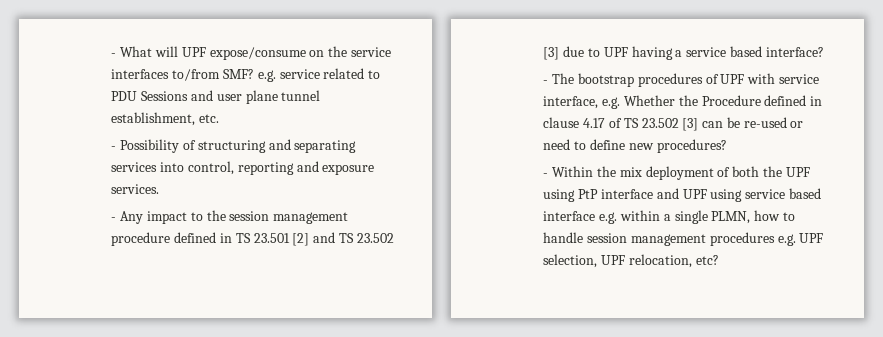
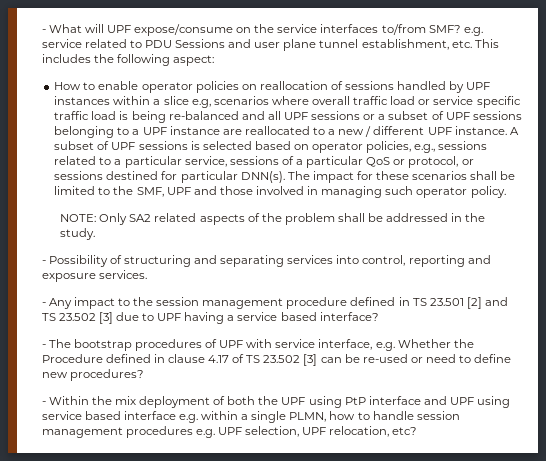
- - What will UPF expose/consume on the service interfaces to/from SMF? e.g. service related to PDU Sessions and user plane tunnel establishment, etc.
+ - What will UPF expose/consume on the service interfaces to/from SMF? e.g. service related to PDU Sessions and user plane tunnel establishment, etc. This includes the following aspect:
+ How to enable operator policies on reallocation of sessions handled by UPF instances within a slice e.g, scenarios where overall traffic load or service specific traffic load is being re-balanced and all UPF sessions or a subset of UPF sessions belonging to a UPF instance are reallocated to a new / different UPF instance. A subset of UPF sessions is selected based on operator policies, e.g., sessions related to a particular service, sessions of a particular QoS or protocol, or sessions destined for particular DNN(s). The impact for these scenarios shall be limited to the SMF, UPF and those involved in managing such operator policy.
+ NOTE: Only SA2 related aspects of the problem shall be addressed in the study.

